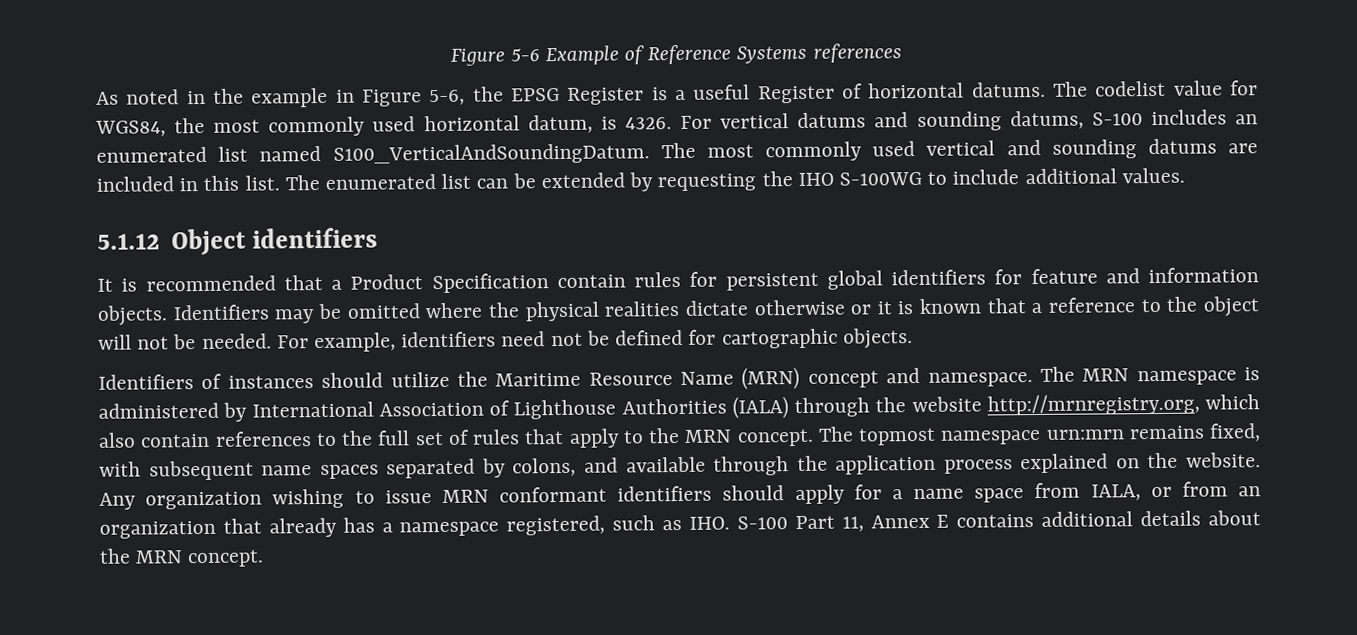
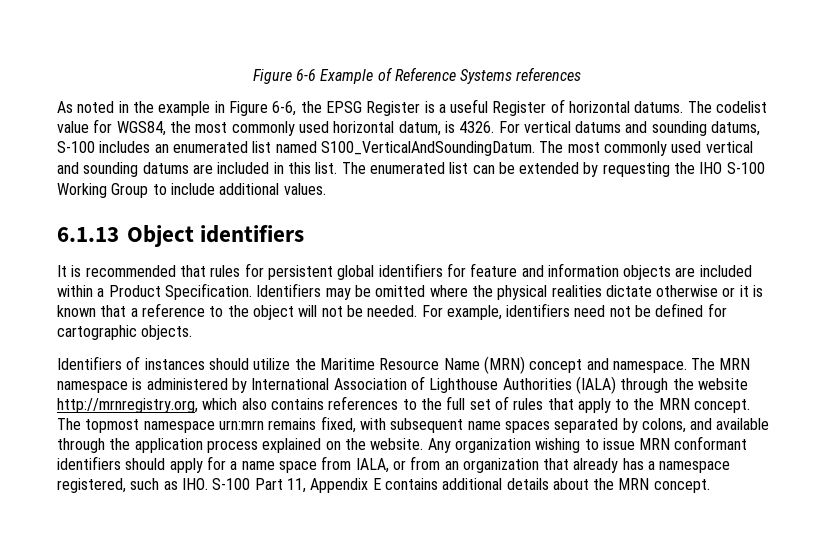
- Figure 5-6 Example of Reference Systems references
+ Figure 6-6 Example of Reference Systems references
- As noted in the example in Figure 5-6, the EPSG Register is a useful Register of horizontal datums.
+ As noted in the example in Figure 6-6, the EPSG Register is a useful Register of horizontal datums.
- The enumerated list can be extended by requesting the IHO S-100WG to include additional values.
+ The enumerated list can be extended by requesting the IHO S-100 Working Group to include additional values.
- 5.1.12 Object identifiers
+ 6.1.13 Object identifiers
- It is recommended that a Product Specification contain rules for persistent global identifiers for feature and information objects.
+ It is recommended that rules for persistent global identifiers for feature and information objects are included within a Product Specification.
- The MRN namespace is administered by International Association of Lighthouse Authorities (IALA) through the website http://mrnregistry.org, which also contain references to the full set of rules that apply to the MRN concept.
+ The MRN namespace is administered by International Association of Lighthouse Authorities (IALA) through the website http://mrnregistry.org, which also contains references to the full set of rules that apply to the MRN concept.
- Any organization wishing to issue MRN conformant identifiers should apply for a name space from IALA, or from an organization that already has a namespace registered, such as IHO. S-100 Part 11, Annex E contains additional details about the MRN concept.
+ Any organization wishing to issue MRN conformant identifiers should apply for a name space from IALA, or from an organization that already has a namespace registered, such as IHO. S-100 Part 11, Appendix E contains additional details about the MRN concept.

